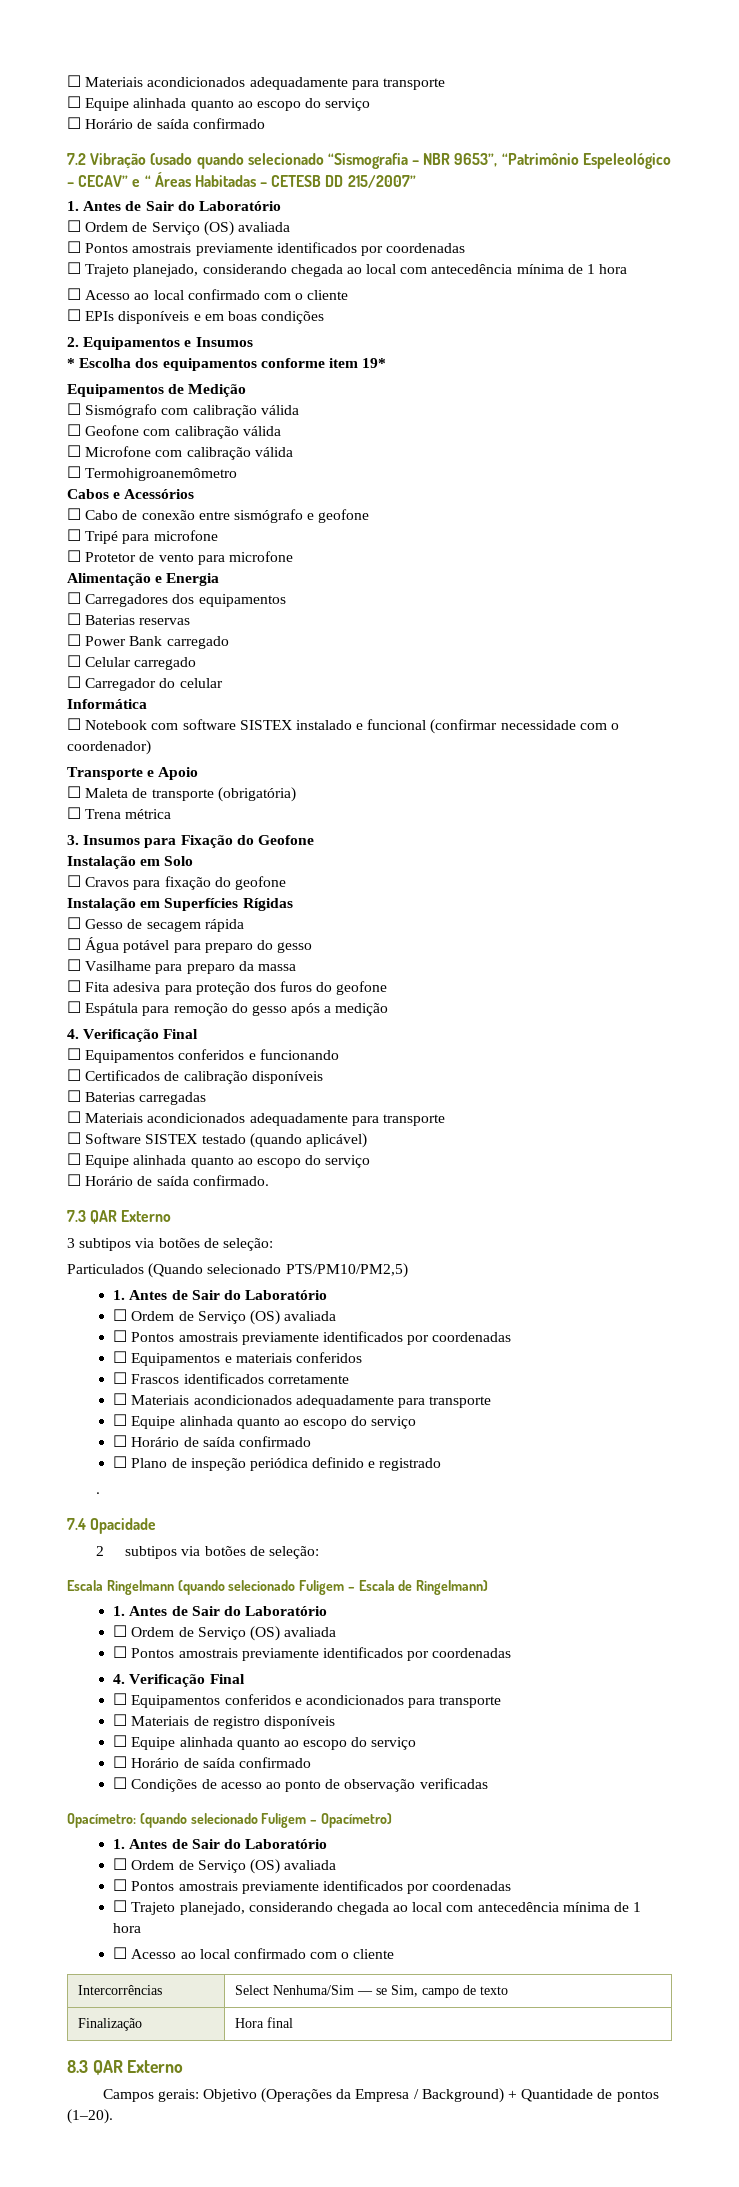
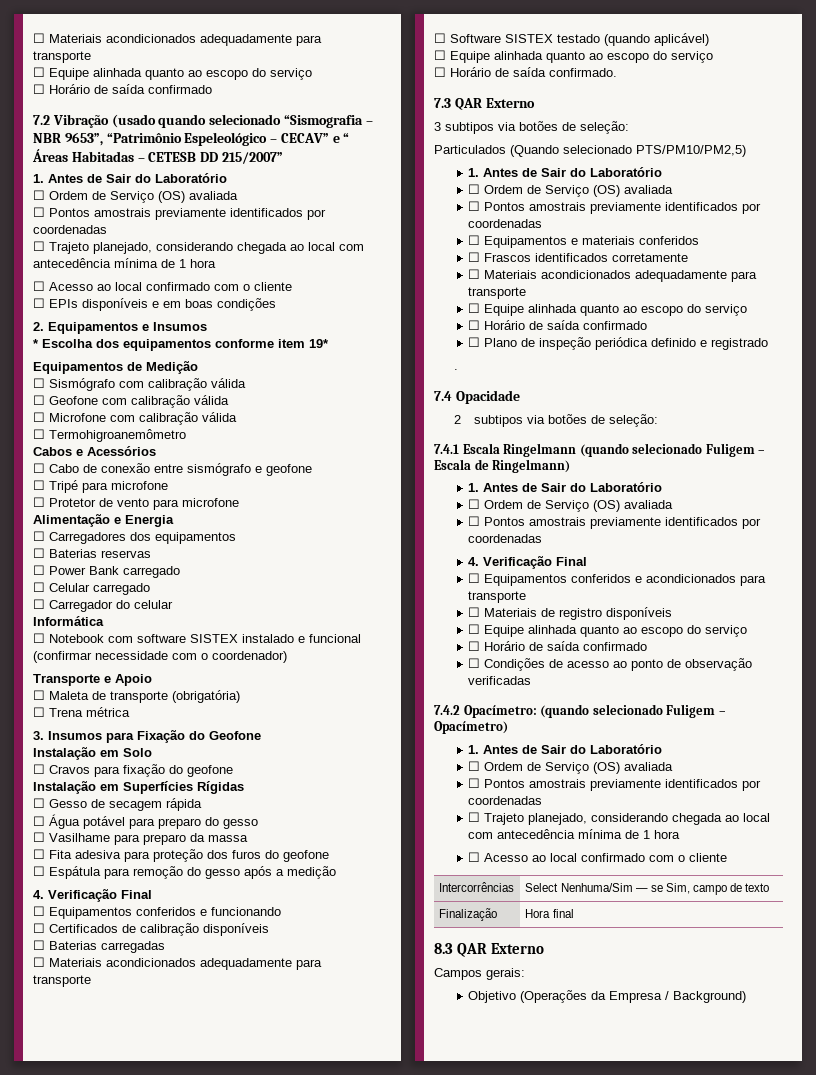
- Escala Ringelmann (quando selecionado Fuligem – Escala de Ringelmann)
+ 7.4.1 Escala Ringelmann (quando selecionado Fuligem – Escala de Ringelmann)
- Opacímetro: (quando selecionado Fuligem – Opacímetro)
+ 7.4.2 Opacímetro: (quando selecionado Fuligem – Opacímetro)
- Campos gerais: Objetivo (Operações da Empresa / Background) + Quantidade de pontos (1–20).
+ Campos gerais:
+ Objetivo (Operações da Empresa / Background)

